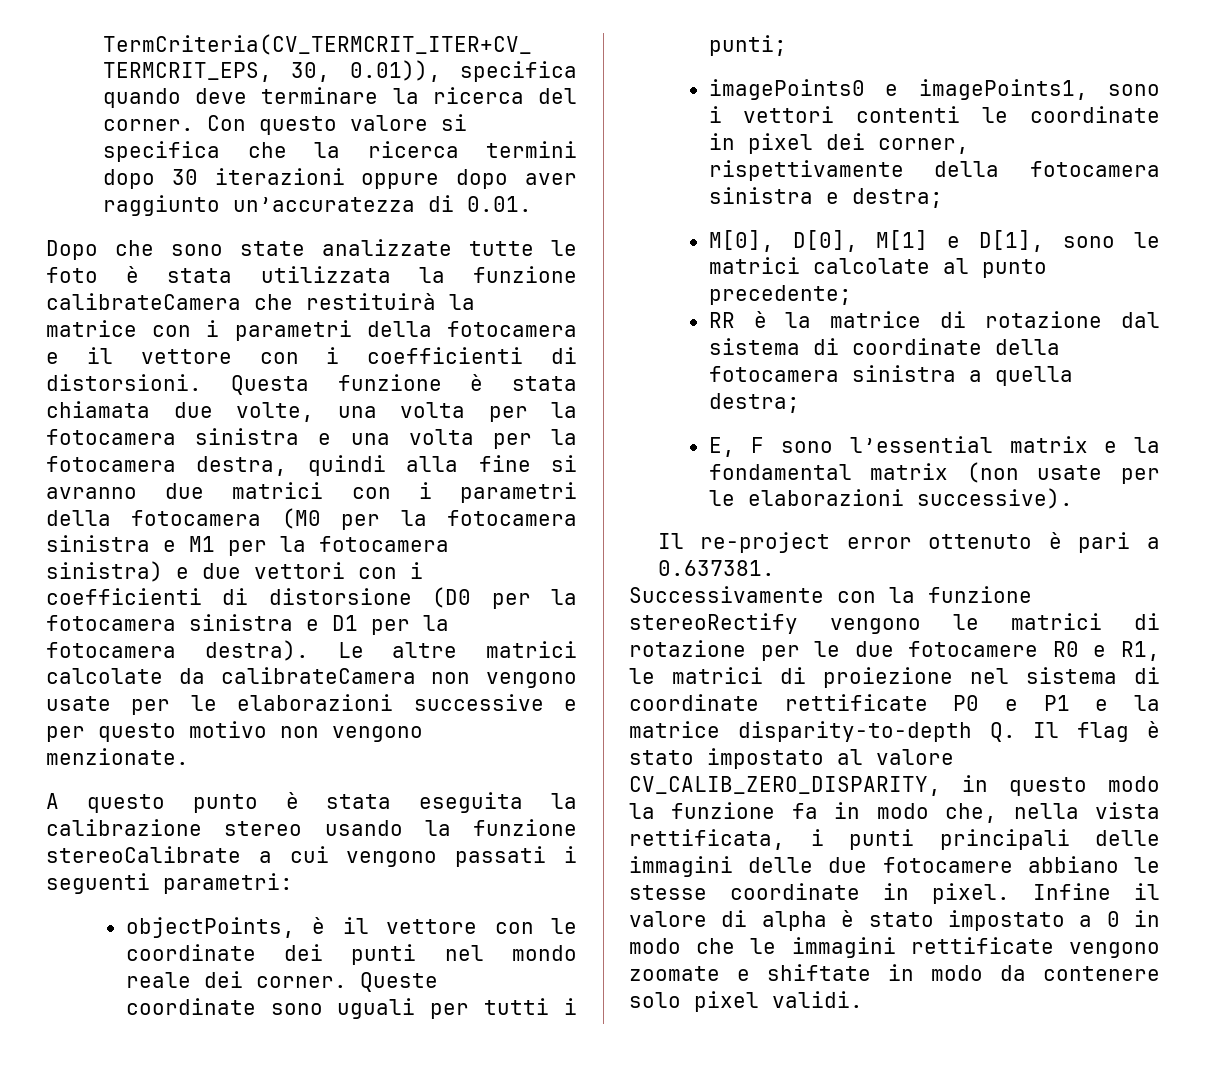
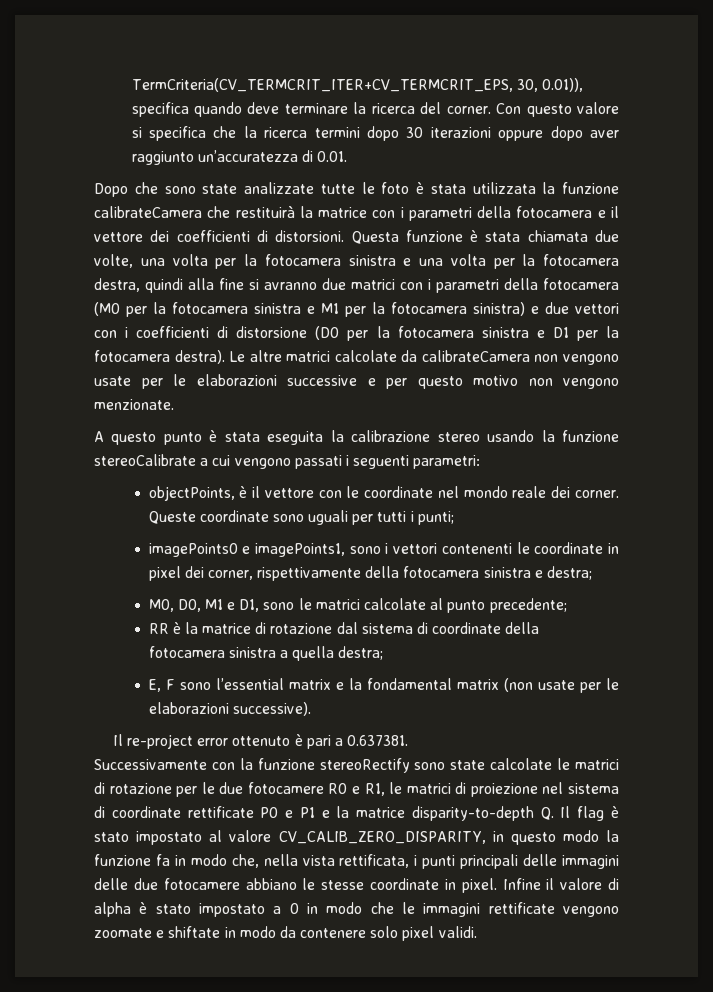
- Dopo che sono state analizzate tutte le foto è stata utilizzata la funzione calibrateCamera che restituirà la matrice con i parametri della fotocamera e il vettore con i coefficienti di distorsioni.
+ Dopo che sono state analizzate tutte le foto è stata utilizzata la funzione calibrateCamera che restituirà la matrice con i parametri della fotocamera e il vettore dei coefficienti di distorsioni.
- objectPoints, è il vettore con le coordinate dei punti nel mondo reale dei corner.
+ objectPoints, è il vettore con le coordinate nel mondo reale dei corner.
- imagePoints0 e imagePoints1, sono i vettori contenti le coordinate in pixel dei corner, rispettivamente della fotocamera sinistra e destra;
+ imagePoints0 e imagePoints1, sono i vettori contenenti le coordinate in pixel dei corner, rispettivamente della fotocamera sinistra e destra;
- M[0], D[0], M[1] e D[1], sono le matrici calcolate al punto precedente;
+ M0, D0, M1 e D1, sono le matrici calcolate al punto precedente;
- Successivamente con la funzione stereoRectify vengono le matrici di rotazione per le due fotocamere R0 e R1, le matrici di proiezione nel sistema di coordinate rettificate P0 e P1 e la matrice disparity-to-depth Q. Il flag è stato impostato al valore CV_CALIB_ZERO_DISPARITY, in questo modo la funzione fa in modo che, nella vista rettificata, i punti principali delle immagini delle due fotocamere abbiano le stesse coordinate in pixel.
+ Successivamente con la funzione stereoRectify sono state calcolate le matrici di rotazione per le due fotocamere R0 e R1, le matrici di proiezione nel sistema di coordinate rettificate P0 e P1 e la matrice disparity-to-depth Q. Il flag è stato impostato al valore CV_CALIB_ZERO_DISPARITY, in questo modo la funzione fa in modo che, nella vista rettificata, i punti principali delle immagini delle due fotocamere abbiano le stesse coordinate in pixel.

